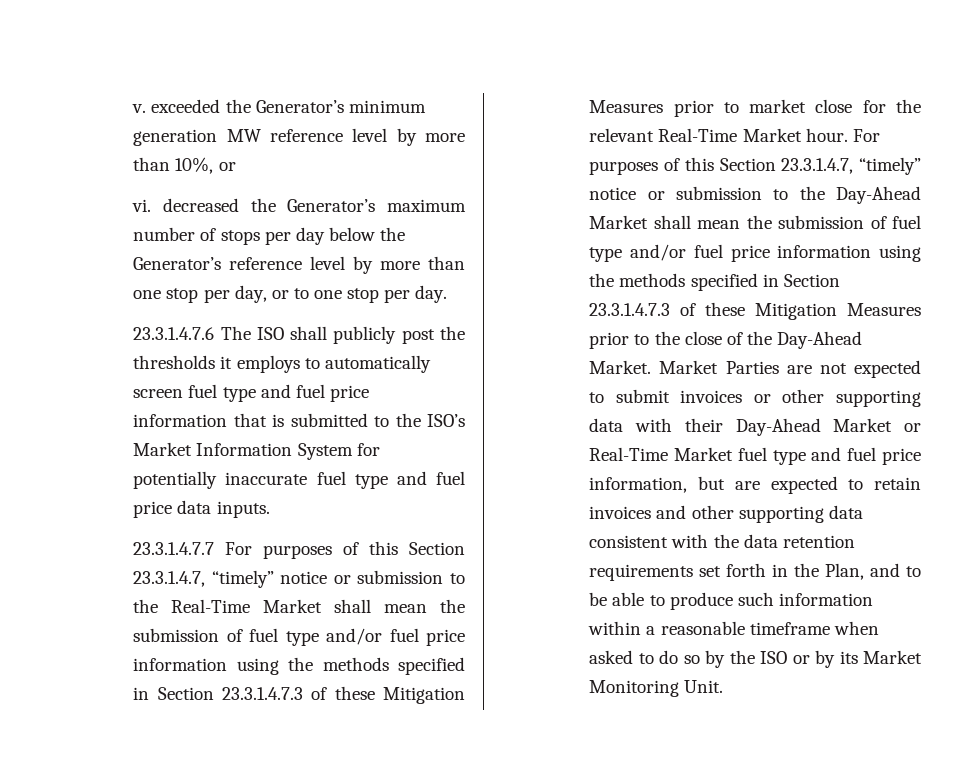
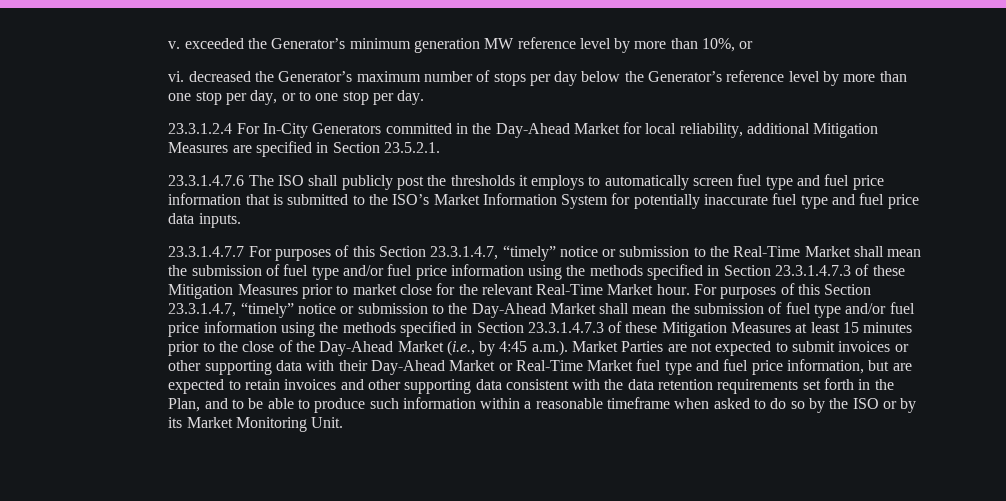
+ 23.3.1.2.4 For In-City Generators committed in the Day-Ahead Market for local reliability, additional Mitigation Measures are specified in Section 23.5.2.1.
- For purposes of this Section 23.3.1.4.7, “timely” notice or submission to the Day-Ahead Market shall mean the submission of fuel type and/or fuel price information using the methods specified in Section 23.3.1.4.7.3 of these Mitigation Measures prior to the close of the Day-Ahead Market. Market Parties are not expected to submit invoices or other supporting data with their Day-Ahead Market or Real-Time Market fuel type and fuel price information, but are expected to retain invoices and other supporting data consistent with the data retention requirements set forth in the Plan, and to be able to produce such information within a reasonable timeframe when asked to do so by the ISO or by its Market Monitoring Unit.
+ For purposes of this Section 23.3.1.4.7, “timely” notice or submission to the Day-Ahead Market shall mean the submission of fuel type and/or fuel price information using the methods specified in Section 23.3.1.4.7.3 of these Mitigation Measures at least 15 minutes prior to the close of the Day-Ahead Market (i.e., by 4:45 a.m.). Market Parties are not expected to submit invoices or other supporting data with their Day-Ahead Market or Real-Time Market fuel type and fuel price information, but are expected to retain invoices and other supporting data consistent with the data retention requirements set forth in the Plan, and to be able to produce such information within a reasonable timeframe when asked to do so by the ISO or by its Market Monitoring Unit.

